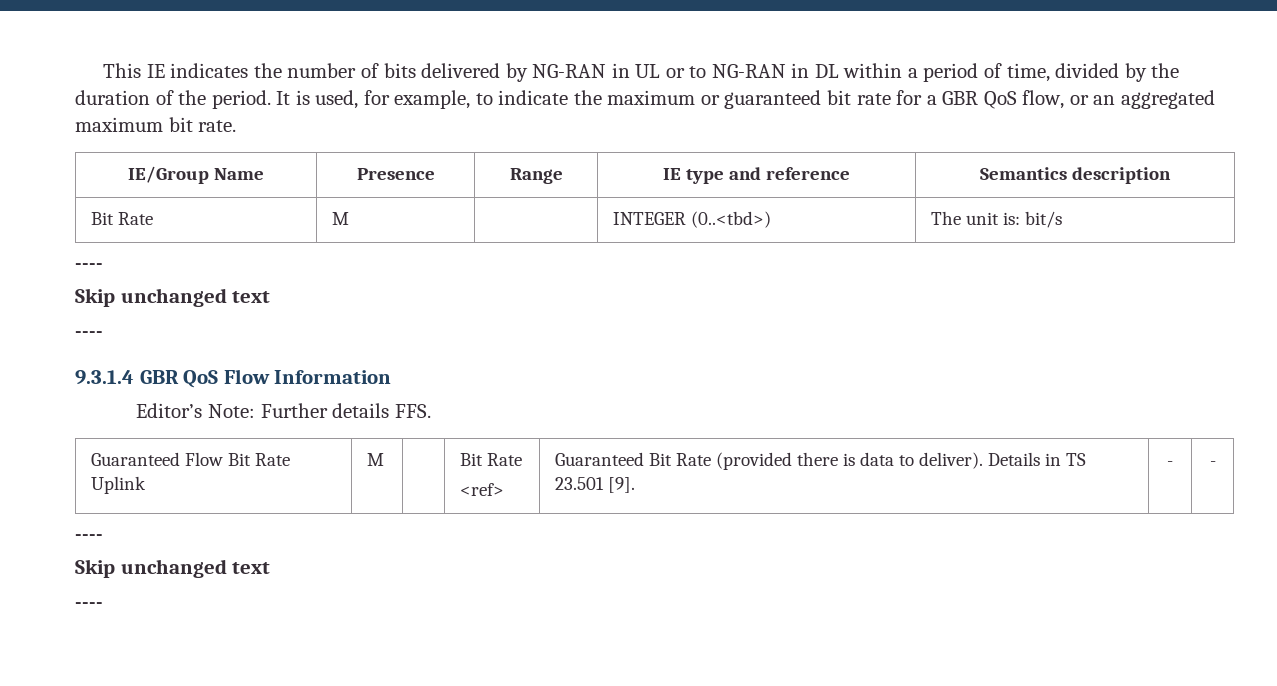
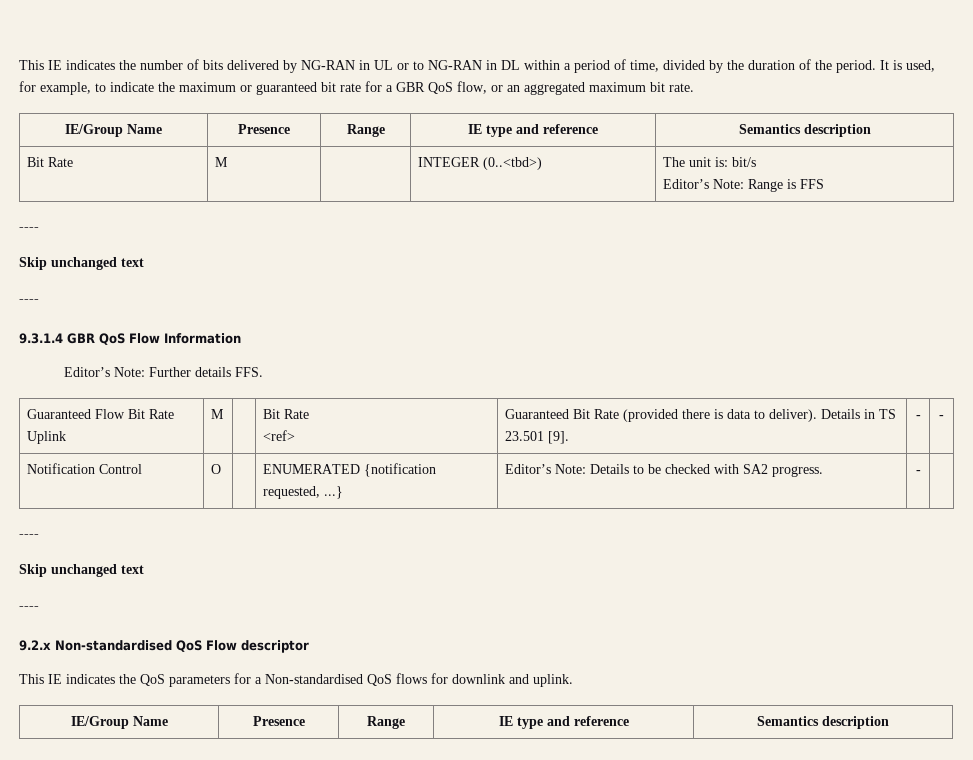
  Bit Rate | M | | INTEGER (0..<tbd>) | The unit is: bit/s
+ Editor’s Note: Range is FFS
  Guaranteed Flow Bit Rate Uplink | M | | Bit Rate
  <ref> | Guaranteed Bit Rate (provided there is data to deliver). Details in TS 23.501 [9]. | - | -
+ Notification Control | O | | ENUMERATED {notification requested, ...} | Editor’s Note: Details to be checked with SA2 progress. | - |
  ----
  Skip unchanged text
  ----
+ 9.2.x Non-standardised QoS Flow descriptor
+ This IE indicates the QoS parameters for a Non-standardised QoS flows for downlink and uplink.
+ IE/Group Name | Presence | Range | IE type and reference | Semantics description

